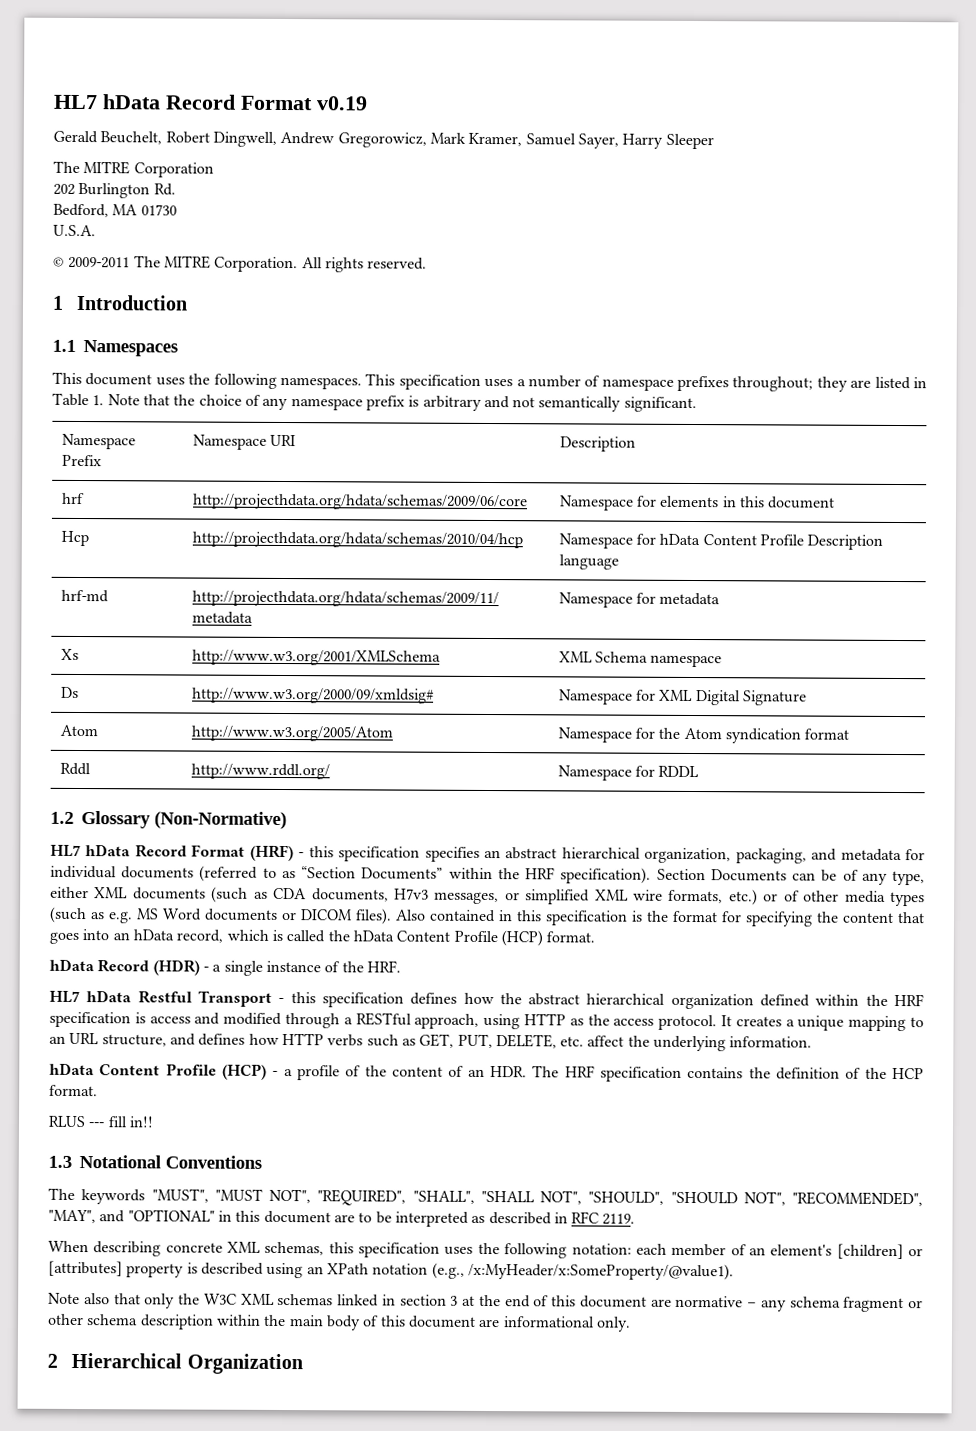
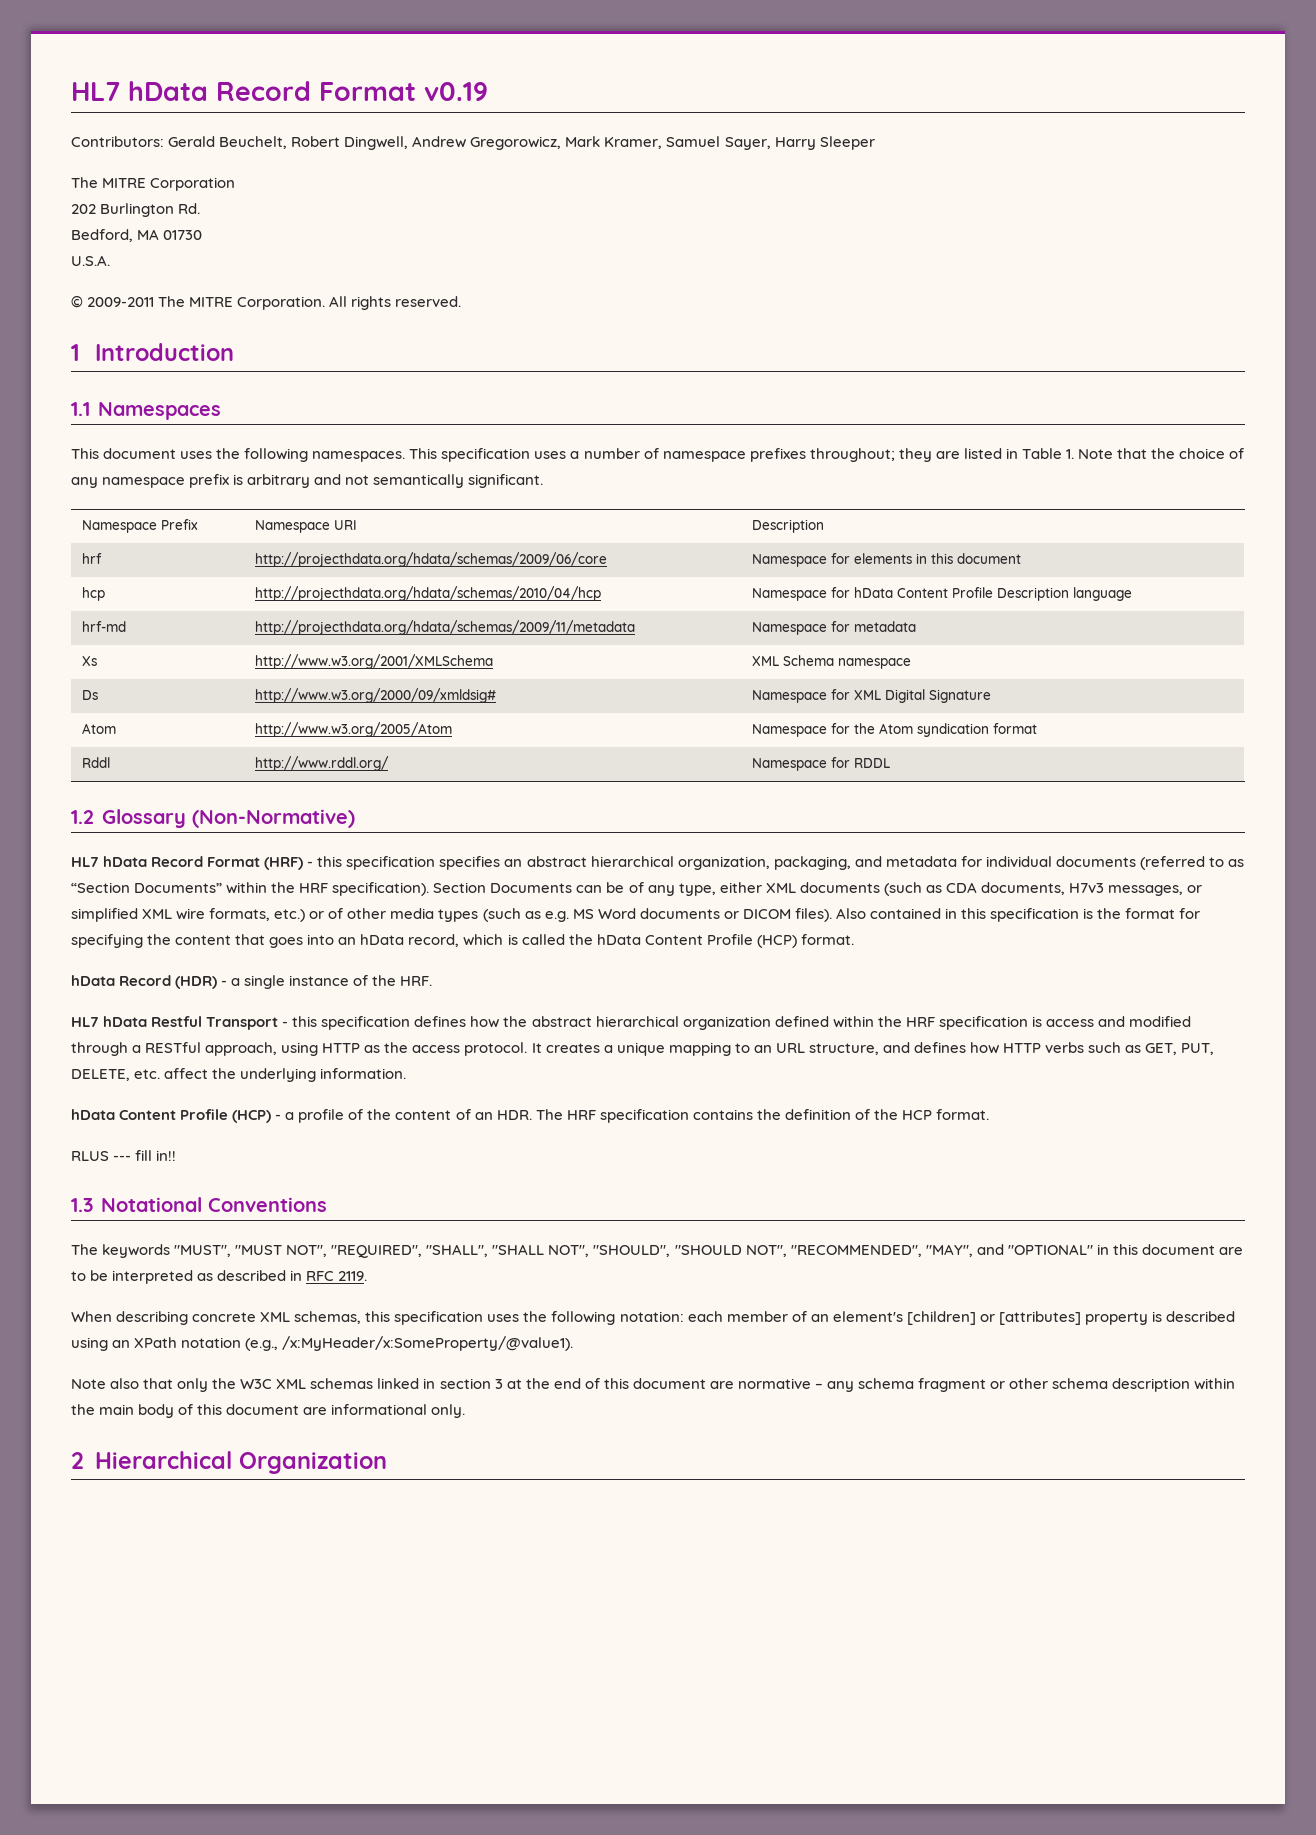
- Gerald Beuchelt, Robert Dingwell, Andrew Gregorowicz, Mark Kramer, Samuel Sayer, Harry Sleeper
+ Contributors: Gerald Beuchelt, Robert Dingwell, Andrew Gregorowicz, Mark Kramer, Samuel Sayer, Harry Sleeper
- Hcp | http://projecthdata.org/hdata/schemas/2010/04/hcp | Namespace for hData Content Profile Description language
+ hcp | http://projecthdata.org/hdata/schemas/2010/04/hcp | Namespace for hData Content Profile Description language

